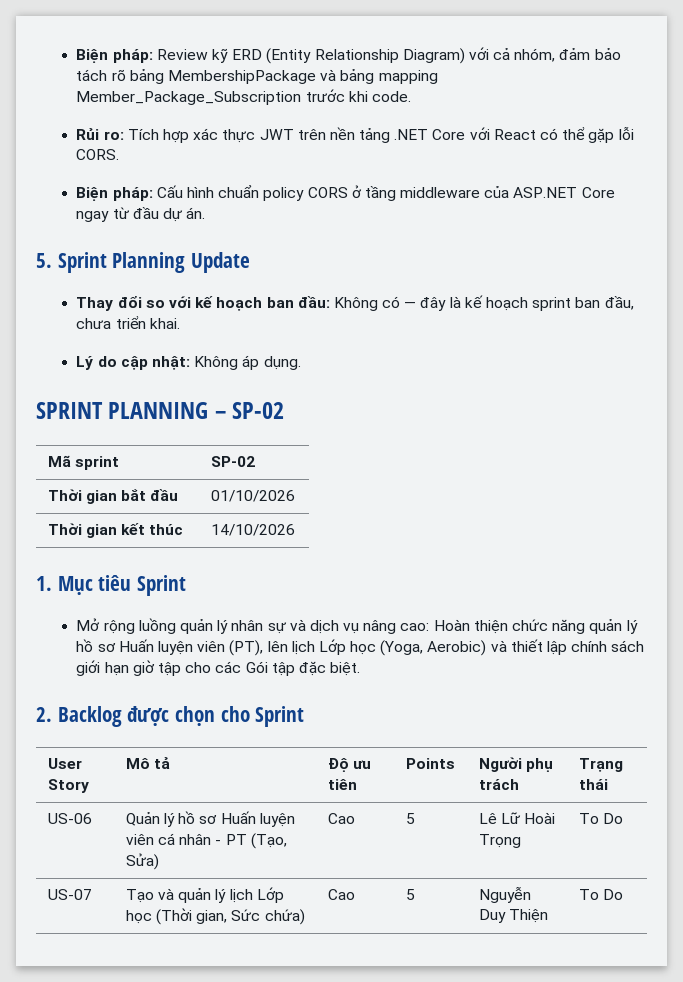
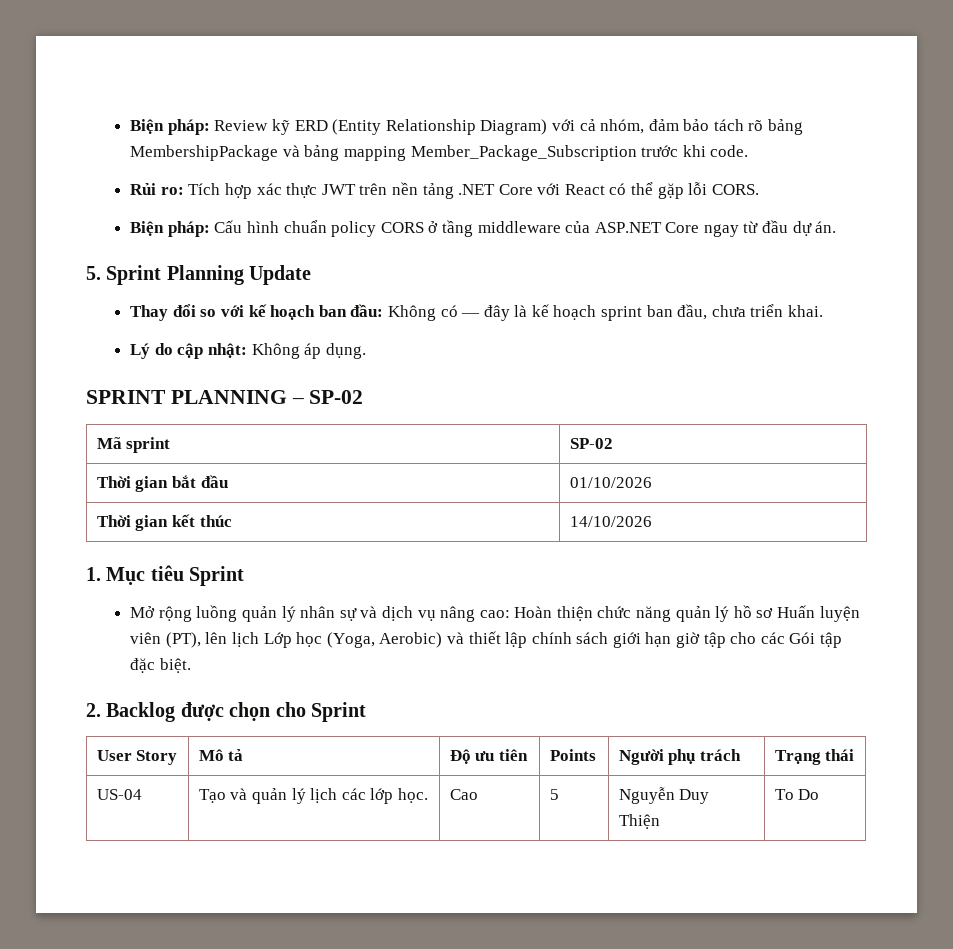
- US-06 | Quản lý hồ sơ Huấn luyện viên cá nhân - PT (Tạo, Sửa) | Cao | 5 | Lê Lữ Hoài Trọng | To Do
- US-07 | Tạo và quản lý lịch Lớp học (Thời gian, Sức chứa) | Cao | 5 | Nguyễn Duy Thiện | To Do
+ US-04 | Tạo và quản lý lịch các lớp học. | Cao | 5 | Nguyễn Duy Thiện | To Do

